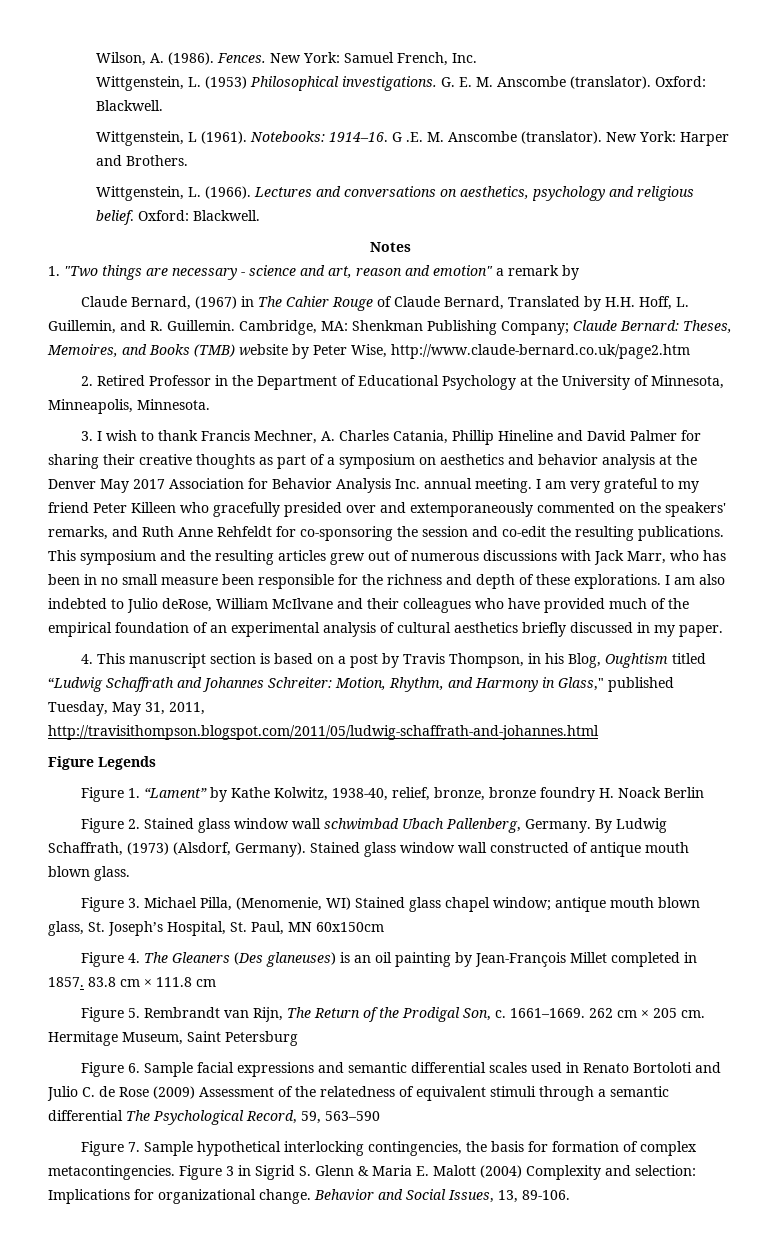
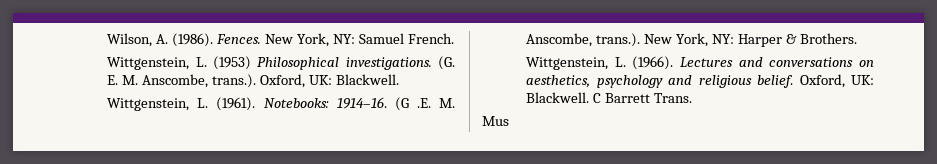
- New York: Samuel French, Inc.
+ New York, NY: Samuel French.
- G. E. M. Anscombe (translator). Oxford: Blackwell.
+ (G. E. M. Anscombe, trans.). Oxford, UK: Blackwell.
- Wittgenstein, L (1961).
+ Wittgenstein, L. (1961).
- G .E. M. Anscombe (translator). New York: Harper and Brothers.
+ (G .E. M. Anscombe, trans.). New York, NY: Harper & Brothers.
- Lectures and conversations on aesthetics, psychology and religious belief. Oxford: Blackwell.
- Notes
- 1. "Two things are necessary - science and art, reason and emotion" a remark by
- Claude Bernard, (1967) in The Cahier Rouge of Claude Bernard, Translated by H.H. Hoff, L. Guillemin, and R. Guillemin. Cambridge, MA: Shenkman Publishing Company; Claude Bernard: Theses, Memoires, and Books (TMB) website by Peter Wise, http://www.claude-bernard.co.uk/page2.htm
- 2. Retired Professor in the Department of Educational Psychology at the University of Minnesota, Minneapolis, Minnesota.
- 3. I wish to thank Francis Mechner, A. Charles Catania, Phillip Hineline and David Palmer for sharing their creative thoughts as part of a symposium on aesthetics and behavior analysis at the Denver May 2017 Association for Behavior Analysis Inc. annual meeting. I am very grateful to my friend Peter Killeen who gracefully presided over and extemporaneously commented on the speakers' remarks, and Ruth Anne Rehfeldt for co-sponsoring the session and co-edit the resulting publications. This symposium and the resulting articles grew out of numerous discussions with Jack Marr, who has been in no small measure been responsible for the richness and depth of these explorations. I am also indebted to Julio deRose, William McIlvane and their colleagues who have provided much of the empirical foundation of an experimental analysis of cultural aesthetics briefly discussed in my paper.
- 4. This manuscript section is based on a post by Travis Thompson, in his Blog, Oughtism titled “Ludwig Schaffrath and Johannes Schreiter: Motion, Rhythm, and Harmony in Glass," published Tuesday, May 31, 2011, http://travisithompson.blogspot.com/2011/05/ludwig-schaffrath-and-johannes.html
- Figure Legends
- Figure 1. “Lament” by Kathe Kolwitz, 1938-40, relief, bronze, bronze foundry H. Noack Berlin
- Figure 2. Stained glass window wall schwimbad Ubach Pallenberg, Germany. By Ludwig Schaffrath, (1973) (Alsdorf, Germany). Stained glass window wall constructed of antique mouth blown glass.
- Figure 3. Michael Pilla, (Menomenie, WI) Stained glass chapel window; antique mouth blown glass, St. Joseph’s Hospital, St. Paul, MN 60x150cm
- Figure 4. The Gleaners (Des glaneuses) is an oil painting by Jean-François Millet completed in 1857. 83.8 cm × 111.8 cm
- Figure 5. Rembrandt van Rijn, The Return of the Prodigal Son, c. 1661–1669. 262 cm × 205 cm. Hermitage Museum, Saint Petersburg
- Figure 6. Sample facial expressions and semantic differential scales used in Renato Bortoloti and Julio C. de Rose (2009) Assessment of the relatedness of equivalent stimuli through a semantic differential The Psychological Record, 59, 563–590
- Figure 7. Sample hypothetical interlocking contingencies, the basis for formation of complex metacontingencies. Figure 3 in Sigrid S. Glenn & Maria E. Malott (2004) Complexity and selection: Implications for organizational change. Behavior and Social Issues, 13, 89-106.
+ Lectures and conversations on aesthetics, psychology and religious belief. Oxford, UK: Blackwell. C Barrett Trans.
+ Mus

